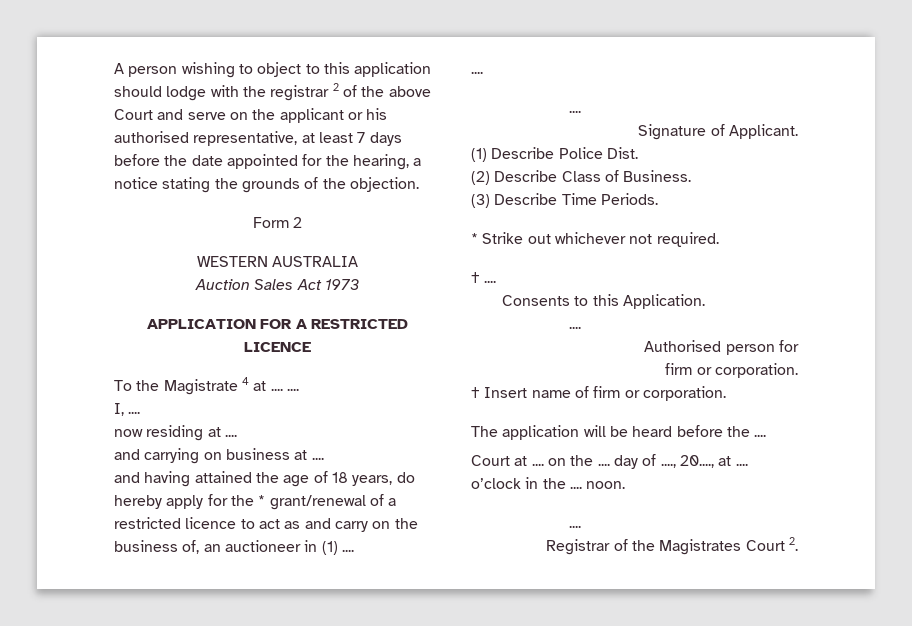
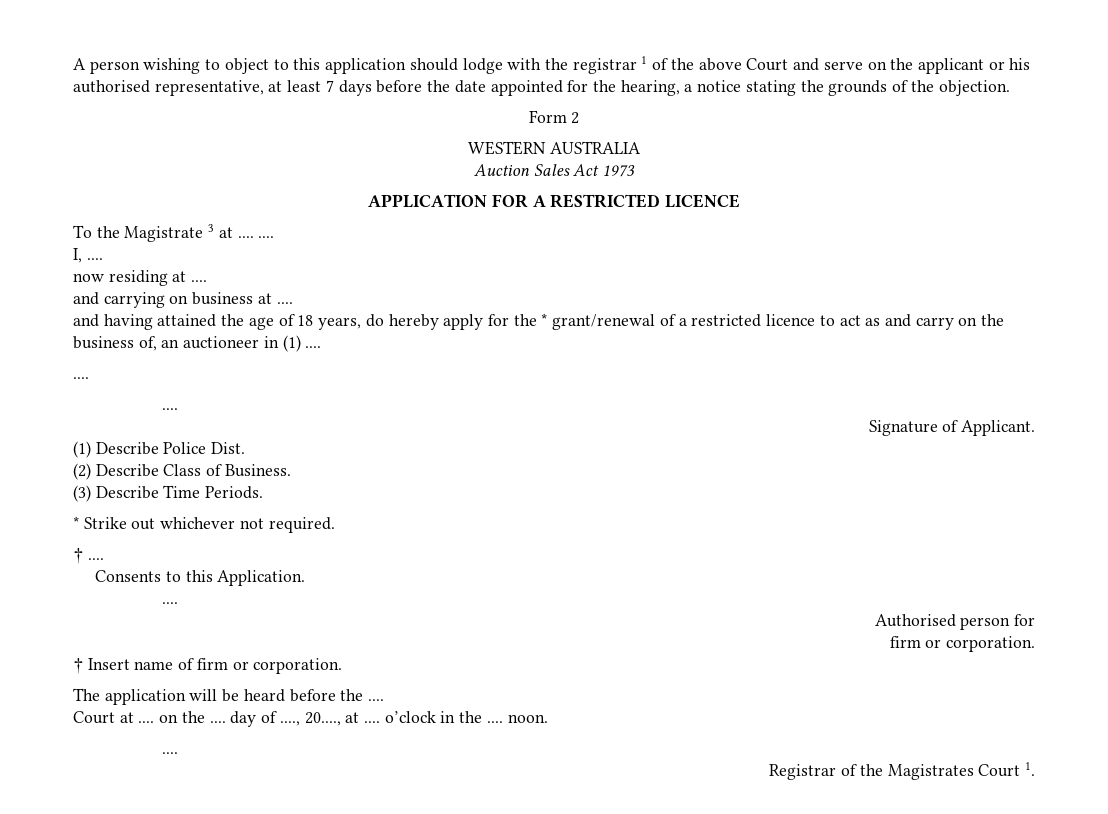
- A person wishing to object to this application should lodge with the registrar 2 of the above Court and serve on the applicant or his authorised representative, at least 7 days before the date appointed for the hearing, a notice stating the grounds of the objection.
+ A person wishing to object to this application should lodge with the registrar 1 of the above Court and serve on the applicant or his authorised representative, at least 7 days before the date appointed for the hearing, a notice stating the grounds of the objection.
- To the Magistrate 4 at .... ....
+ To the Magistrate 3 at .... ....
- Registrar of the Magistrates Court 2.
+ Registrar of the Magistrates Court 1.

